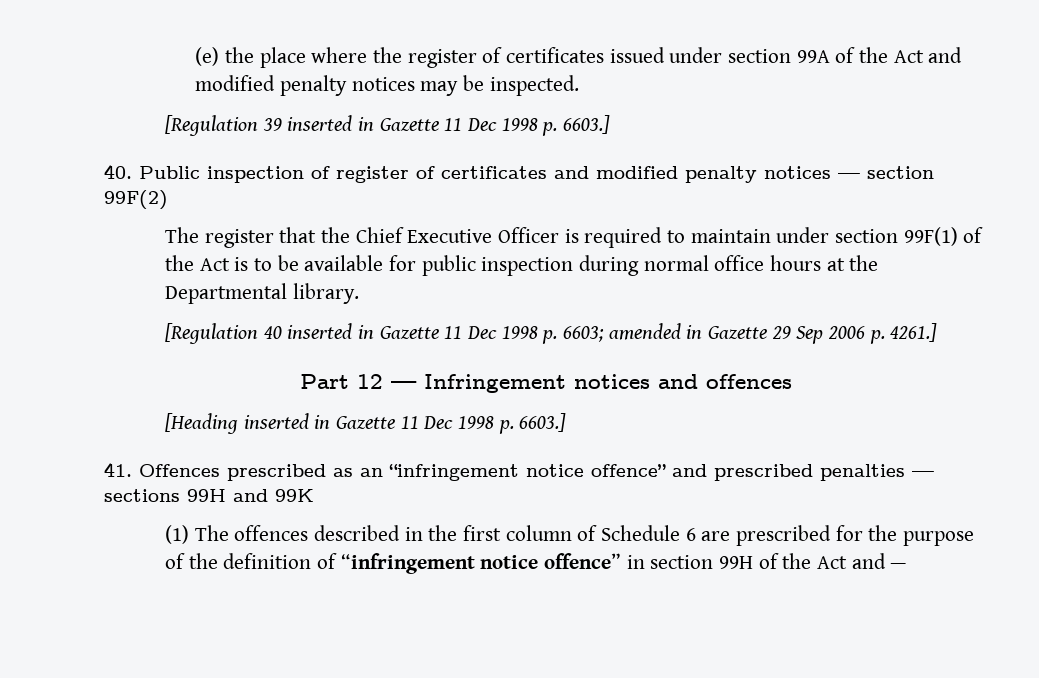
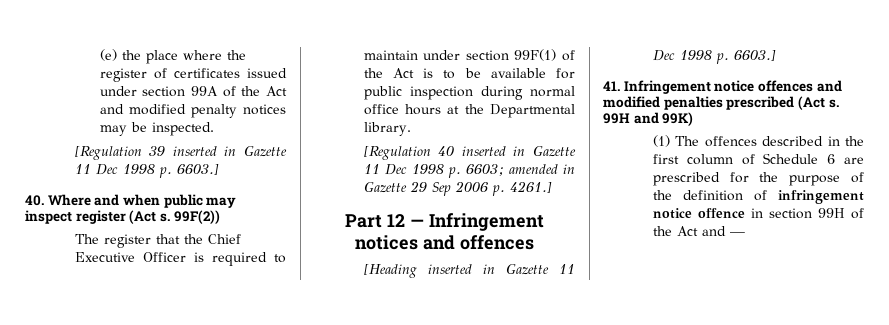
- 40. Public inspection of register of certificates and modified penalty notices — section 99F(2)
+ 40. Where and when public may inspect register (Act s. 99F(2))
- 41. Offences prescribed as an “infringement notice offence” and prescribed penalties — sections 99H and 99K
+ 41. Infringement notice offences and modified penalties prescribed (Act s. 99H and 99K)
- (1) The offences described in the first column of Schedule 6 are prescribed for the purpose of the definition of “infringement notice offence” in section 99H of the Act and —
+ (1) The offences described in the first column of Schedule 6 are prescribed for the purpose of the definition of infringement notice offence in section 99H of the Act and —

